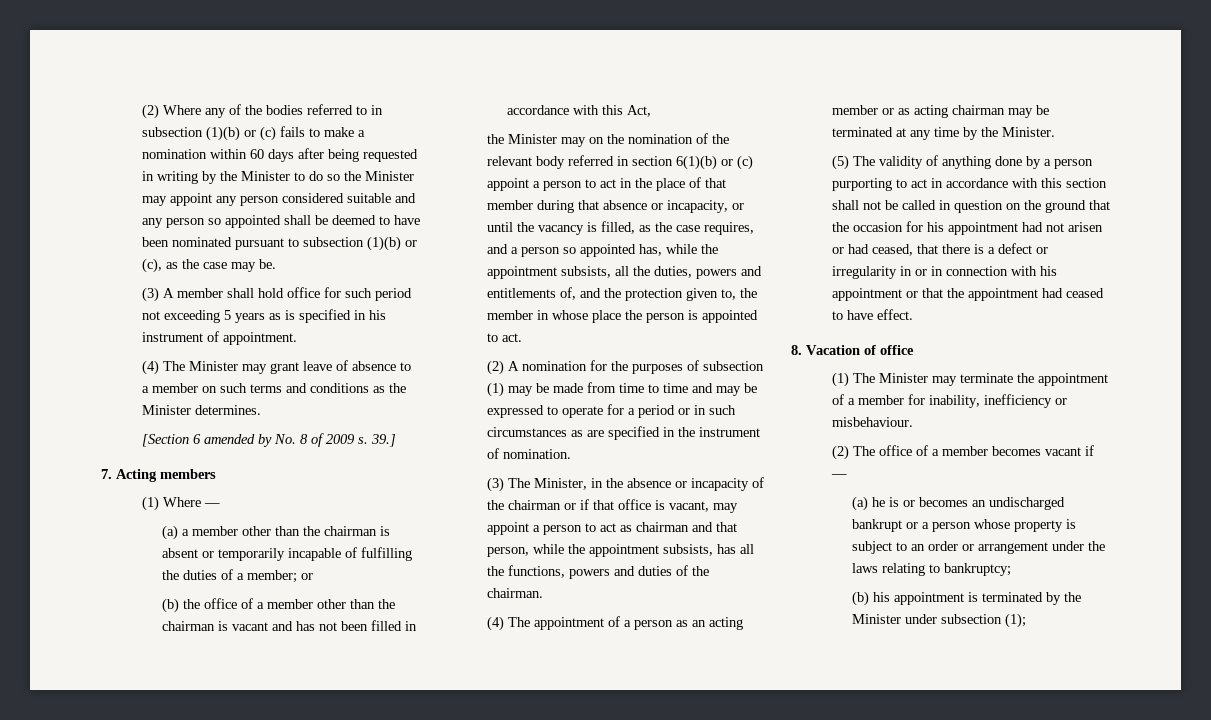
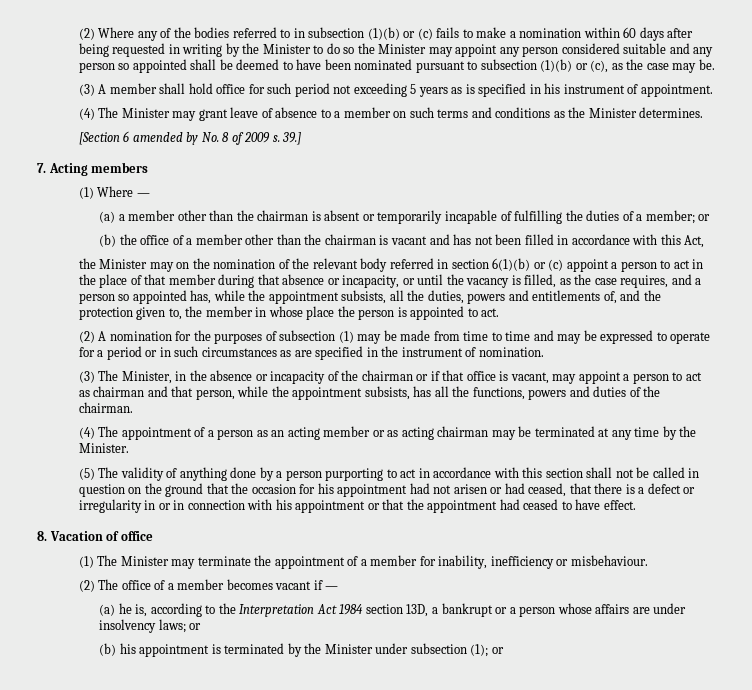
- (a) he is or becomes an undischarged bankrupt or a person whose property is subject to an order or arrangement under the laws relating to bankruptcy;
+ (a) he is, according to the Interpretation Act 1984 section 13D, a bankrupt or a person whose affairs are under insolvency laws; or
- (b) his appointment is terminated by the Minister under subsection (1);
+ (b) his appointment is terminated by the Minister under subsection (1); or

